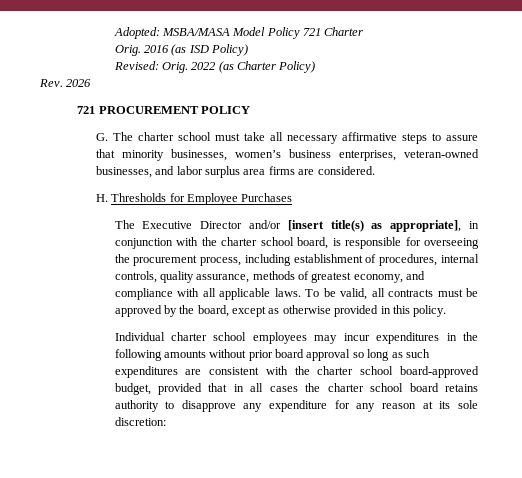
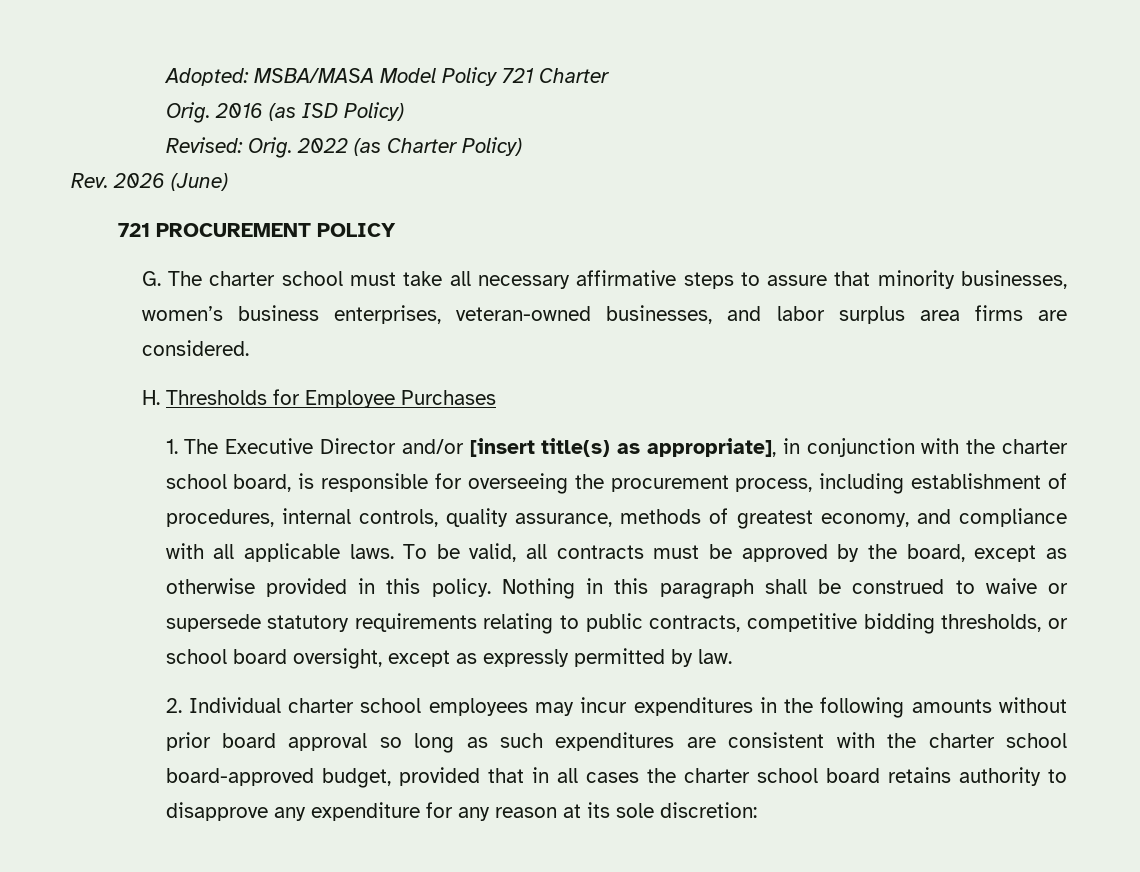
- Rev. 2026
+ Rev. 2026 (June)
- The Executive Director and/or [insert title(s) as appropriate], in conjunction with the charter school board, is responsible for overseeing the procurement process, including establishment of procedures, internal controls, quality assurance, methods of greatest economy, and compliance with all applicable laws.
+ 1. The Executive Director and/or [insert title(s) as appropriate], in conjunction with the charter school board, is responsible for overseeing the procurement process, including establishment of procedures, internal controls, quality assurance, methods of greatest economy, and compliance with all applicable laws.
- To be valid, all contracts must be approved by the board, except as otherwise provided in this policy.
- Individual charter school employees may incur expenditures in the following amounts without prior board approval so long as such expenditures are consistent with the charter school board-approved budget, provided that in all cases the charter school board retains authority to disapprove any expenditure for any reason at its sole discretion:
+ To be valid, all contracts must be approved by the board, except as otherwise provided in this policy. Nothing in this paragraph shall be construed to waive or supersede statutory requirements relating to public contracts, competitive bidding thresholds, or school board oversight, except as expressly permitted by law.
+ 2. Individual charter school employees may incur expenditures in the following amounts without prior board approval so long as such expenditures are consistent with the charter school board-approved budget, provided that in all cases the charter school board retains authority to disapprove any expenditure for any reason at its sole discretion:

